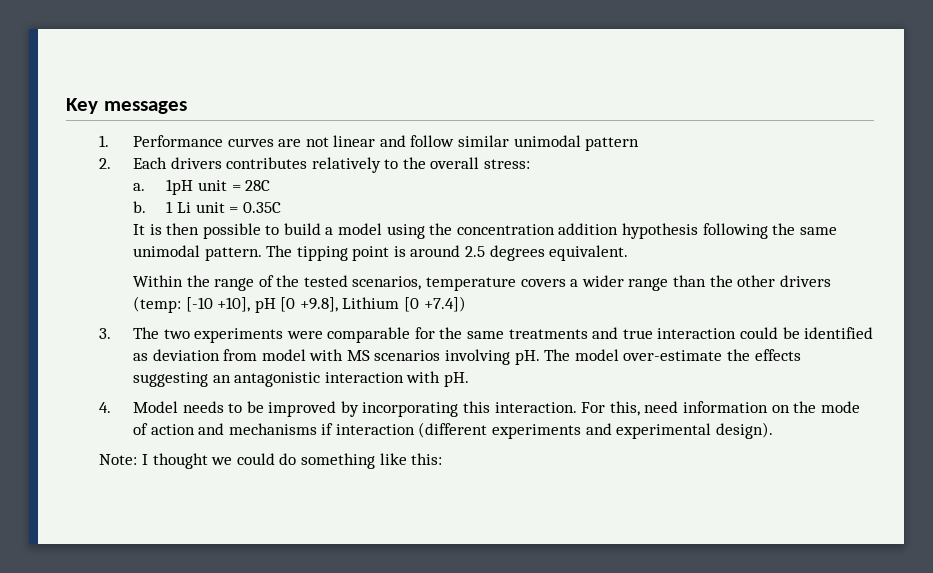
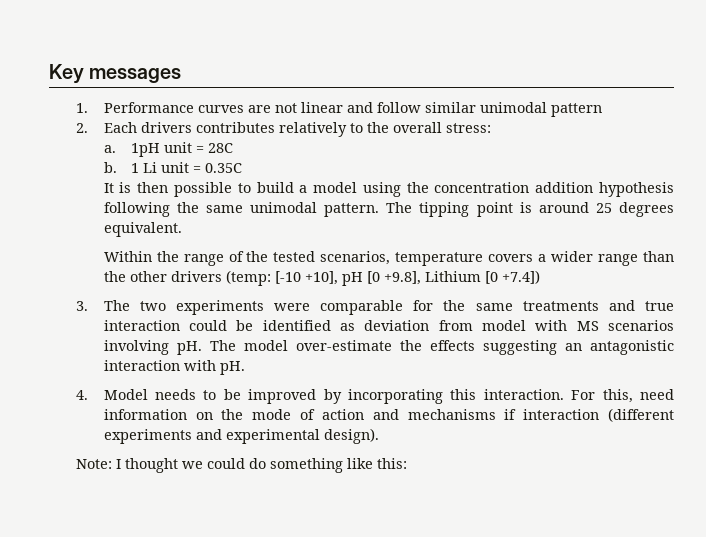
- The tipping point is around 2.5 degrees equivalent.
+ The tipping point is around 25 degrees equivalent.

